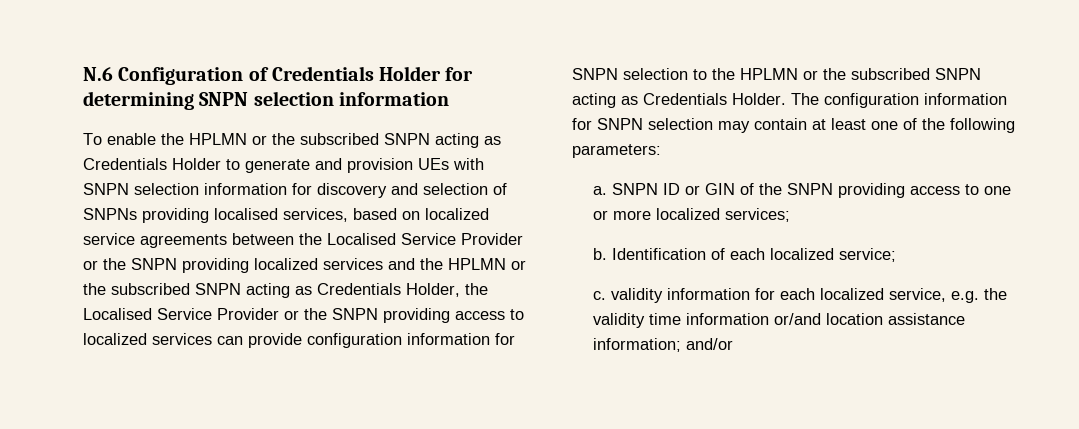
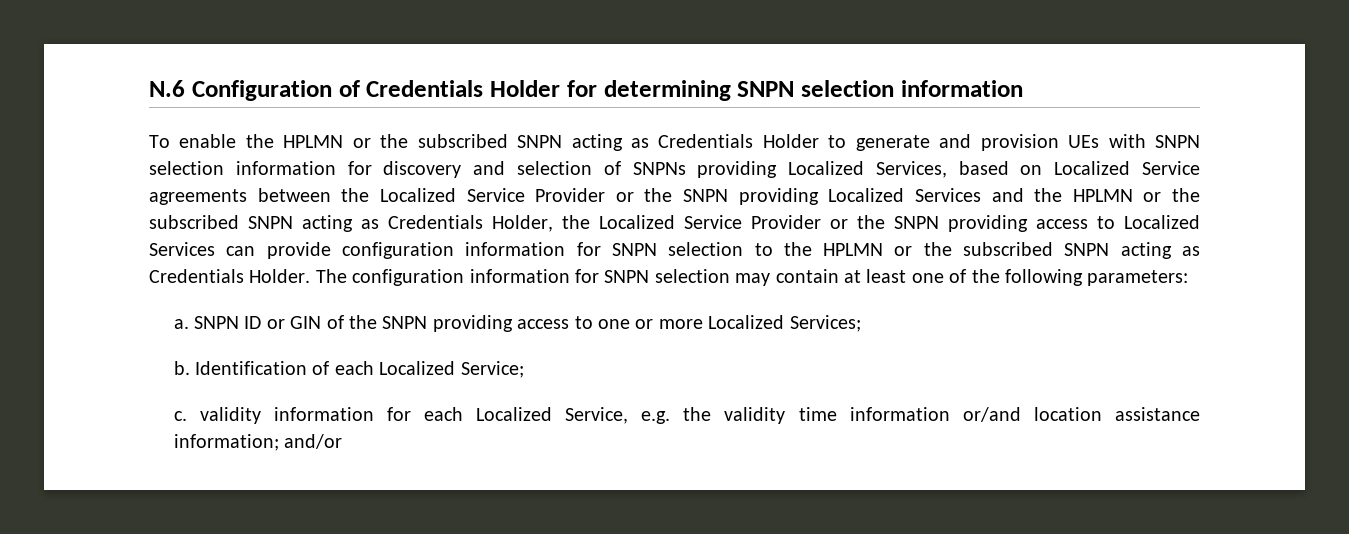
- To enable the HPLMN or the subscribed SNPN acting as Credentials Holder to generate and provision UEs with SNPN selection information for discovery and selection of SNPNs providing localised services, based on localized service agreements between the Localised Service Provider or the SNPN providing localized services and the HPLMN or the subscribed SNPN acting as Credentials Holder, the Localised Service Provider or the SNPN providing access to localized services can provide configuration information for SNPN selection to the HPLMN or the subscribed SNPN acting as Credentials Holder.
+ To enable the HPLMN or the subscribed SNPN acting as Credentials Holder to generate and provision UEs with SNPN selection information for discovery and selection of SNPNs providing Localized Services, based on Localized Service agreements between the Localized Service Provider or the SNPN providing Localized Services and the HPLMN or the subscribed SNPN acting as Credentials Holder, the Localized Service Provider or the SNPN providing access to Localized Services can provide configuration information for SNPN selection to the HPLMN or the subscribed SNPN acting as Credentials Holder.
- SNPN ID or GIN of the SNPN providing access to one or more localized services;
+ SNPN ID or GIN of the SNPN providing access to one or more Localized Services;
- Identification of each localized service;
+ Identification of each Localized Service;
- c. validity information for each localized service, e.g. the validity time information or/and location assistance information; and/or
+ c. validity information for each Localized Service, e.g. the validity time information or/and location assistance information; and/or

